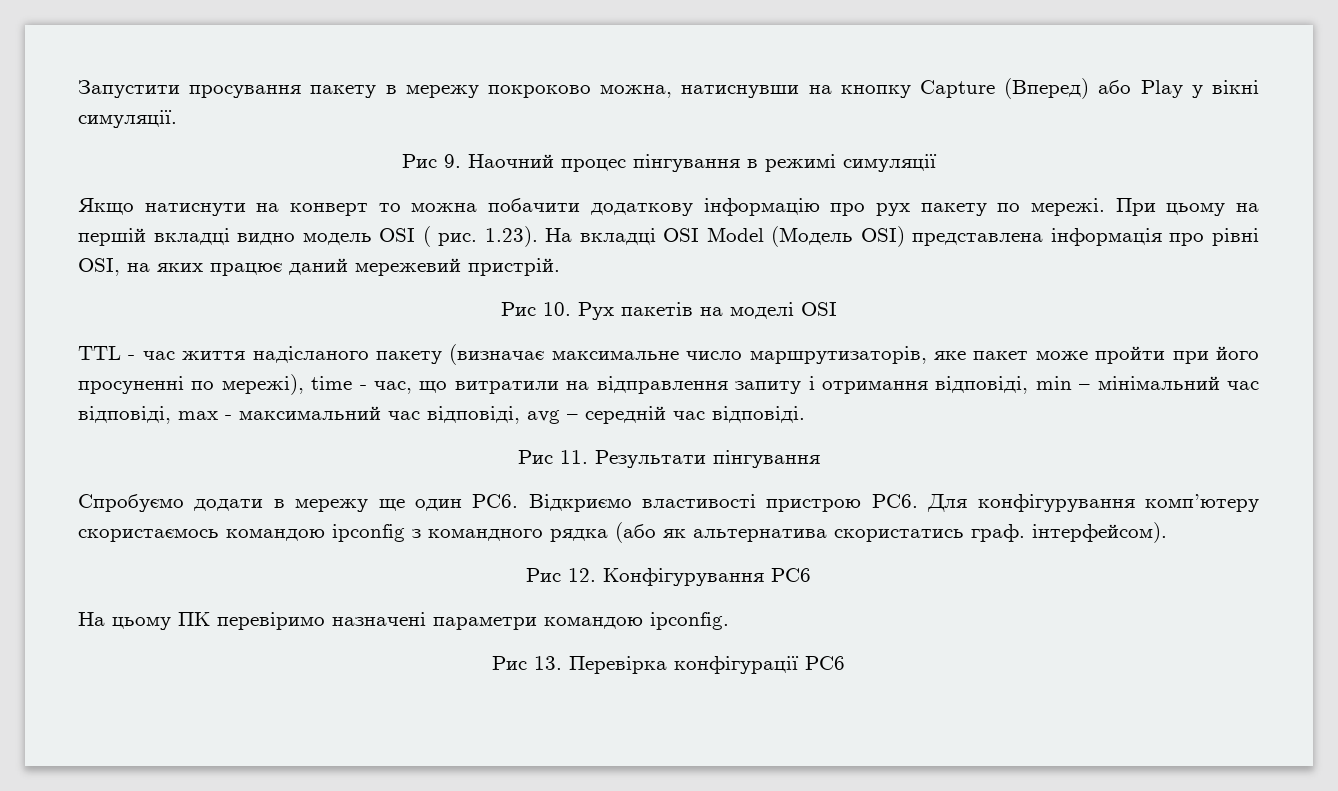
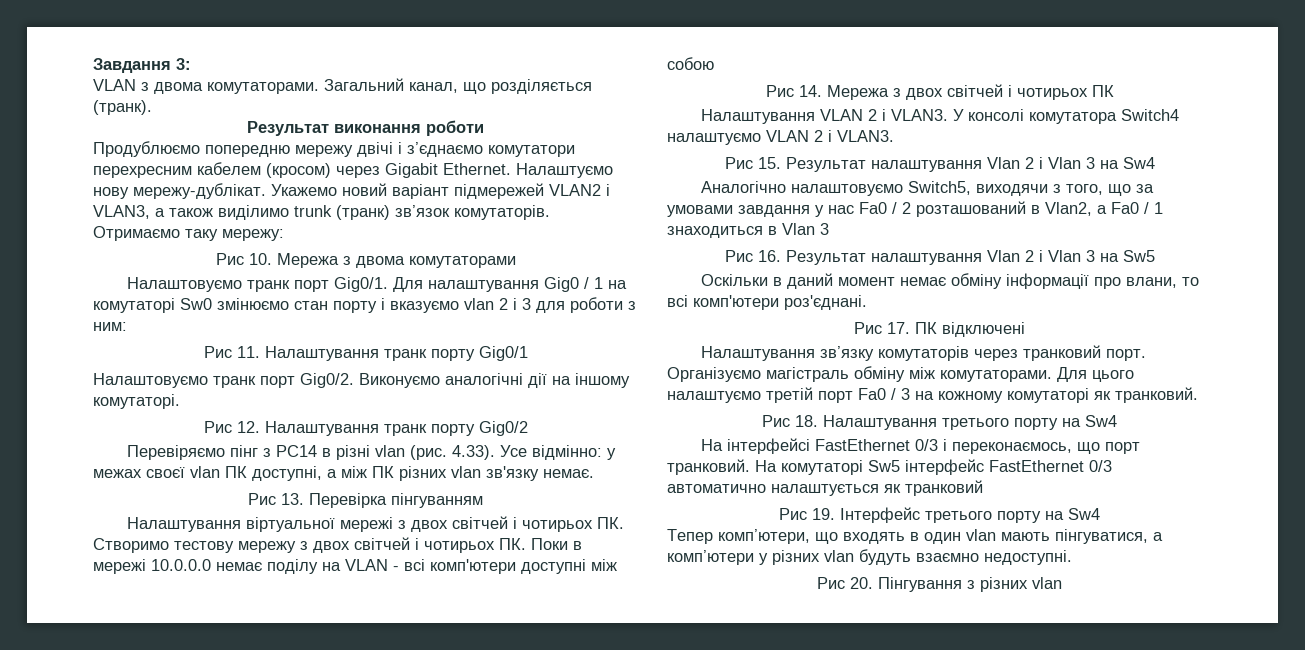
- Запустити просування пакету в мережу покроково можна, натиснувши на кнопку Capture (Вперед) або Play у вікні симуляції.
- Рис 9. Наочний процес пінгування в режимі симуляції
- Якщо натиснути на конверт то можна побачити додаткову інформацію про рух пакету по мережі. При цьому на першій вкладці видно модель OSI ( рис. 1.23). На вкладці OSI Model (Модель OSI) представлена інформація про рівні OSI, на яких працює даний мережевий пристрій.
- Рис 10. Рух пакетів на моделі OSI
- TTL - час життя надісланого пакету (визначає максимальне число маршрутизаторів, яке пакет може пройти при його просуненні по мережі), time - час, що витратили на відправлення запиту і отримання відповіді, min – мінімальний час відповіді, max - максимальний час відповіді, avg – середній час відповіді.
- Рис 11. Результати пінгування
- Спробуємо додати в мережу ще один PC6. Відкриємо властивості пристрою PC6. Для конфігурування комп’ютеру скористаємось командою ipconfig з командного рядка (або як альтернатива скористатись граф. інтерфейсом).
- Рис 12. Конфігурування PC6
- На цьому ПК перевіримо назначені параметри командою ipconfig.
- Рис 13. Перевірка конфігурації PC6
+ Завдання 3:
+ VLAN з двома комутаторами. Загальний канал, що розділяється (транк).
+ Результат виконання роботи
+ Продублюємо попередню мережу двічі і з’єднаємо комутатори перехресним кабелем (кросом) через Gigabit Ethernet. Налаштуємо нову мережу-дублікат. Укажемо новий варіант підмережей VLAN2 і VLAN3, а також виділимо trunk (транк) зв’язок комутаторів. Отримаємо таку мережу:
+ Рис 10. Мережа з двома комутаторами
+ Налаштовуємо транк порт Gig0/1. Для налаштування Gig0 / 1 на комутаторі Sw0 змінюємо стан порту і вказуємо vlan 2 і 3 для роботи з ним:
+ Рис 11. Налаштування транк порту Gig0/1
+ Налаштовуємо транк порт Gig0/2. Виконуємо аналогічні дії на іншому комутаторі.
+ Рис 12. Налаштування транк порту Gig0/2
+ Перевіряємо пінг з PC14 в різні vlan (рис. 4.33). Усе відмінно: у межах своєї vlan ПК доступні, а між ПК різних vlan зв'язку немає.
+ Рис 13. Перевірка пінгуванням
+ Налаштування віртуальної мережі з двох світчей і чотирьох ПК. Створимо тестову мережу з двох світчей і чотирьох ПК. Поки в мережі 10.0.0.0 немає поділу на VLAN - всі комп'ютери доступні між собою
+ Рис 14. Мережа з двох світчей і чотирьох ПК
+ Налаштування VLAN 2 і VLAN3. У консолі комутатора Switch4 налаштуємо VLAN 2 і VLAN3.
+ Рис 15. Результат налаштування Vlan 2 і Vlan 3 на Sw4
+ Аналогічно налаштовуємо Switch5, виходячи з того, що за умовами завдання у нас Fa0 / 2 розташований в Vlan2, а Fa0 / 1 знаходиться в Vlan 3
+ Рис 16. Результат налаштування Vlan 2 і Vlan 3 на Sw5
+ Оскільки в даний момент немає обміну інформації про влани, то всі комп'ютери роз'єднані.
+ Рис 17. ПК відключені
+ Налаштування зв’язку комутаторів через транковий порт. Організуємо магістраль обміну між комутаторами. Для цього налаштуємо третій порт Fa0 / 3 на кожному комутаторі як транковий.
+ Рис 18. Налаштування третього порту на Sw4
+ На інтерфейсі FastEthernet 0/3 і переконаємось, що порт транковий. На комутаторі Sw5 інтерфейс FastEthernet 0/3 автоматично налаштується як транковий
+ Рис 19. Інтерфейс третього порту на Sw4
+ Тепер комп’ютери, що входять в один vlan мають пінгуватися, а комп’ютери у різних vlan будуть взаємно недоступні.
+ Рис 20. Пінгування з різних vlan

